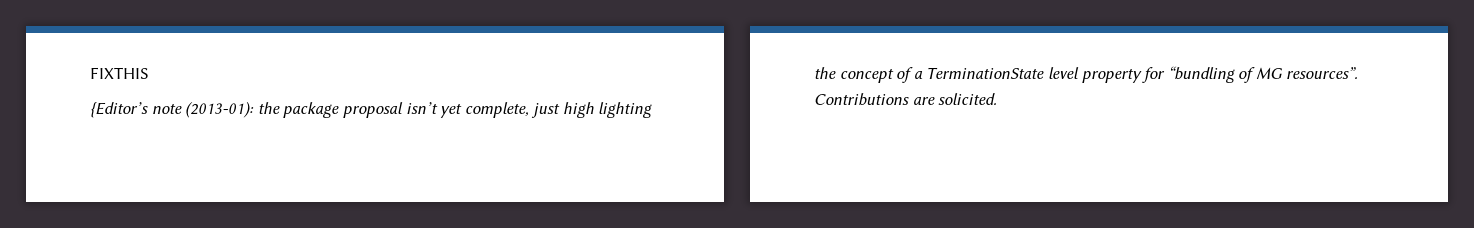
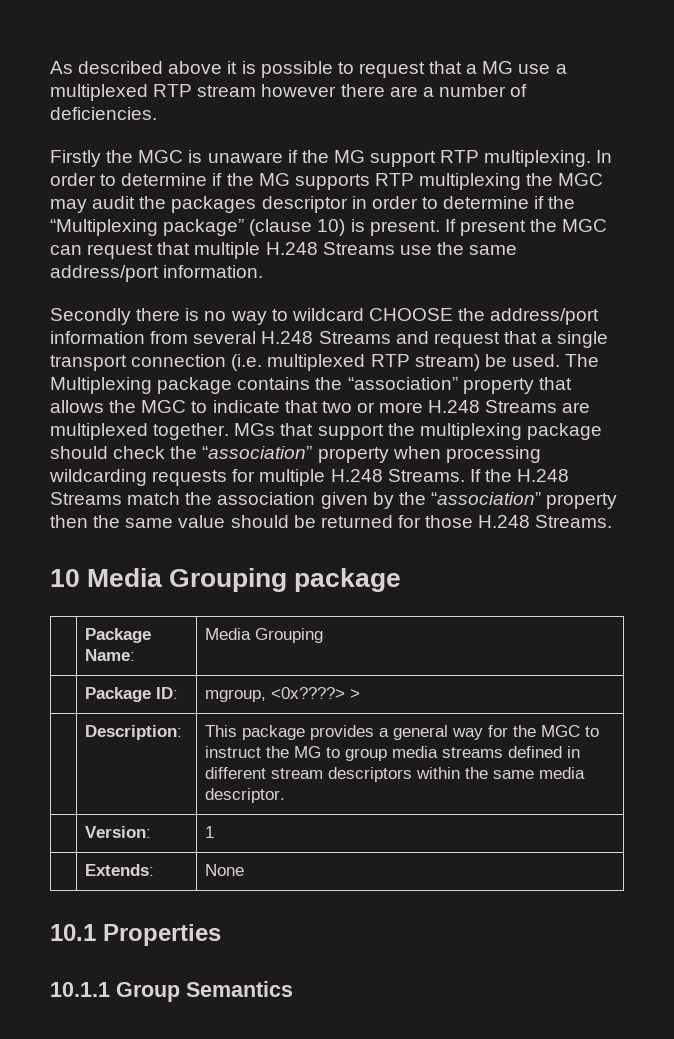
- FIXTHIS
- {Editor’s note (2013-01): the package proposal isn’t yet complete, just high lighting the concept of a TerminationState level property for “bundling of MG resources”. Contributions are solicited.
+ As described above it is possible to request that a MG use a multiplexed RTP stream however there are a number of deficiencies.
+ Firstly the MGC is unaware if the MG support RTP multiplexing. In order to determine if the MG supports RTP multiplexing the MGC may audit the packages descriptor in order to determine if the “Multiplexing package” (clause 10) is present. If present the MGC can request that multiple H.248 Streams use the same address/port information.
+ Secondly there is no way to wildcard CHOOSE the address/port information from several H.248 Streams and request that a single transport connection (i.e. multiplexed RTP stream) be used. The Multiplexing package contains the “association” property that allows the MGC to indicate that two or more H.248 Streams are multiplexed together. MGs that support the multiplexing package should check the “association” property when processing wildcarding requests for multiple H.248 Streams. If the H.248 Streams match the association given by the “association” property then the same value should be returned for those H.248 Streams.
+ 10 Media Grouping package
+ | Package Name: | Media Grouping
+ | Package ID: | mgroup, <0x????> >
+ | Description: | This package provides a general way for the MGC to instruct the MG to group media streams defined in different stream descriptors within the same media descriptor.
+ | Version: | 1
+ | Extends: | None
+ 10.1 Properties
+ 10.1.1 Group Semantics

